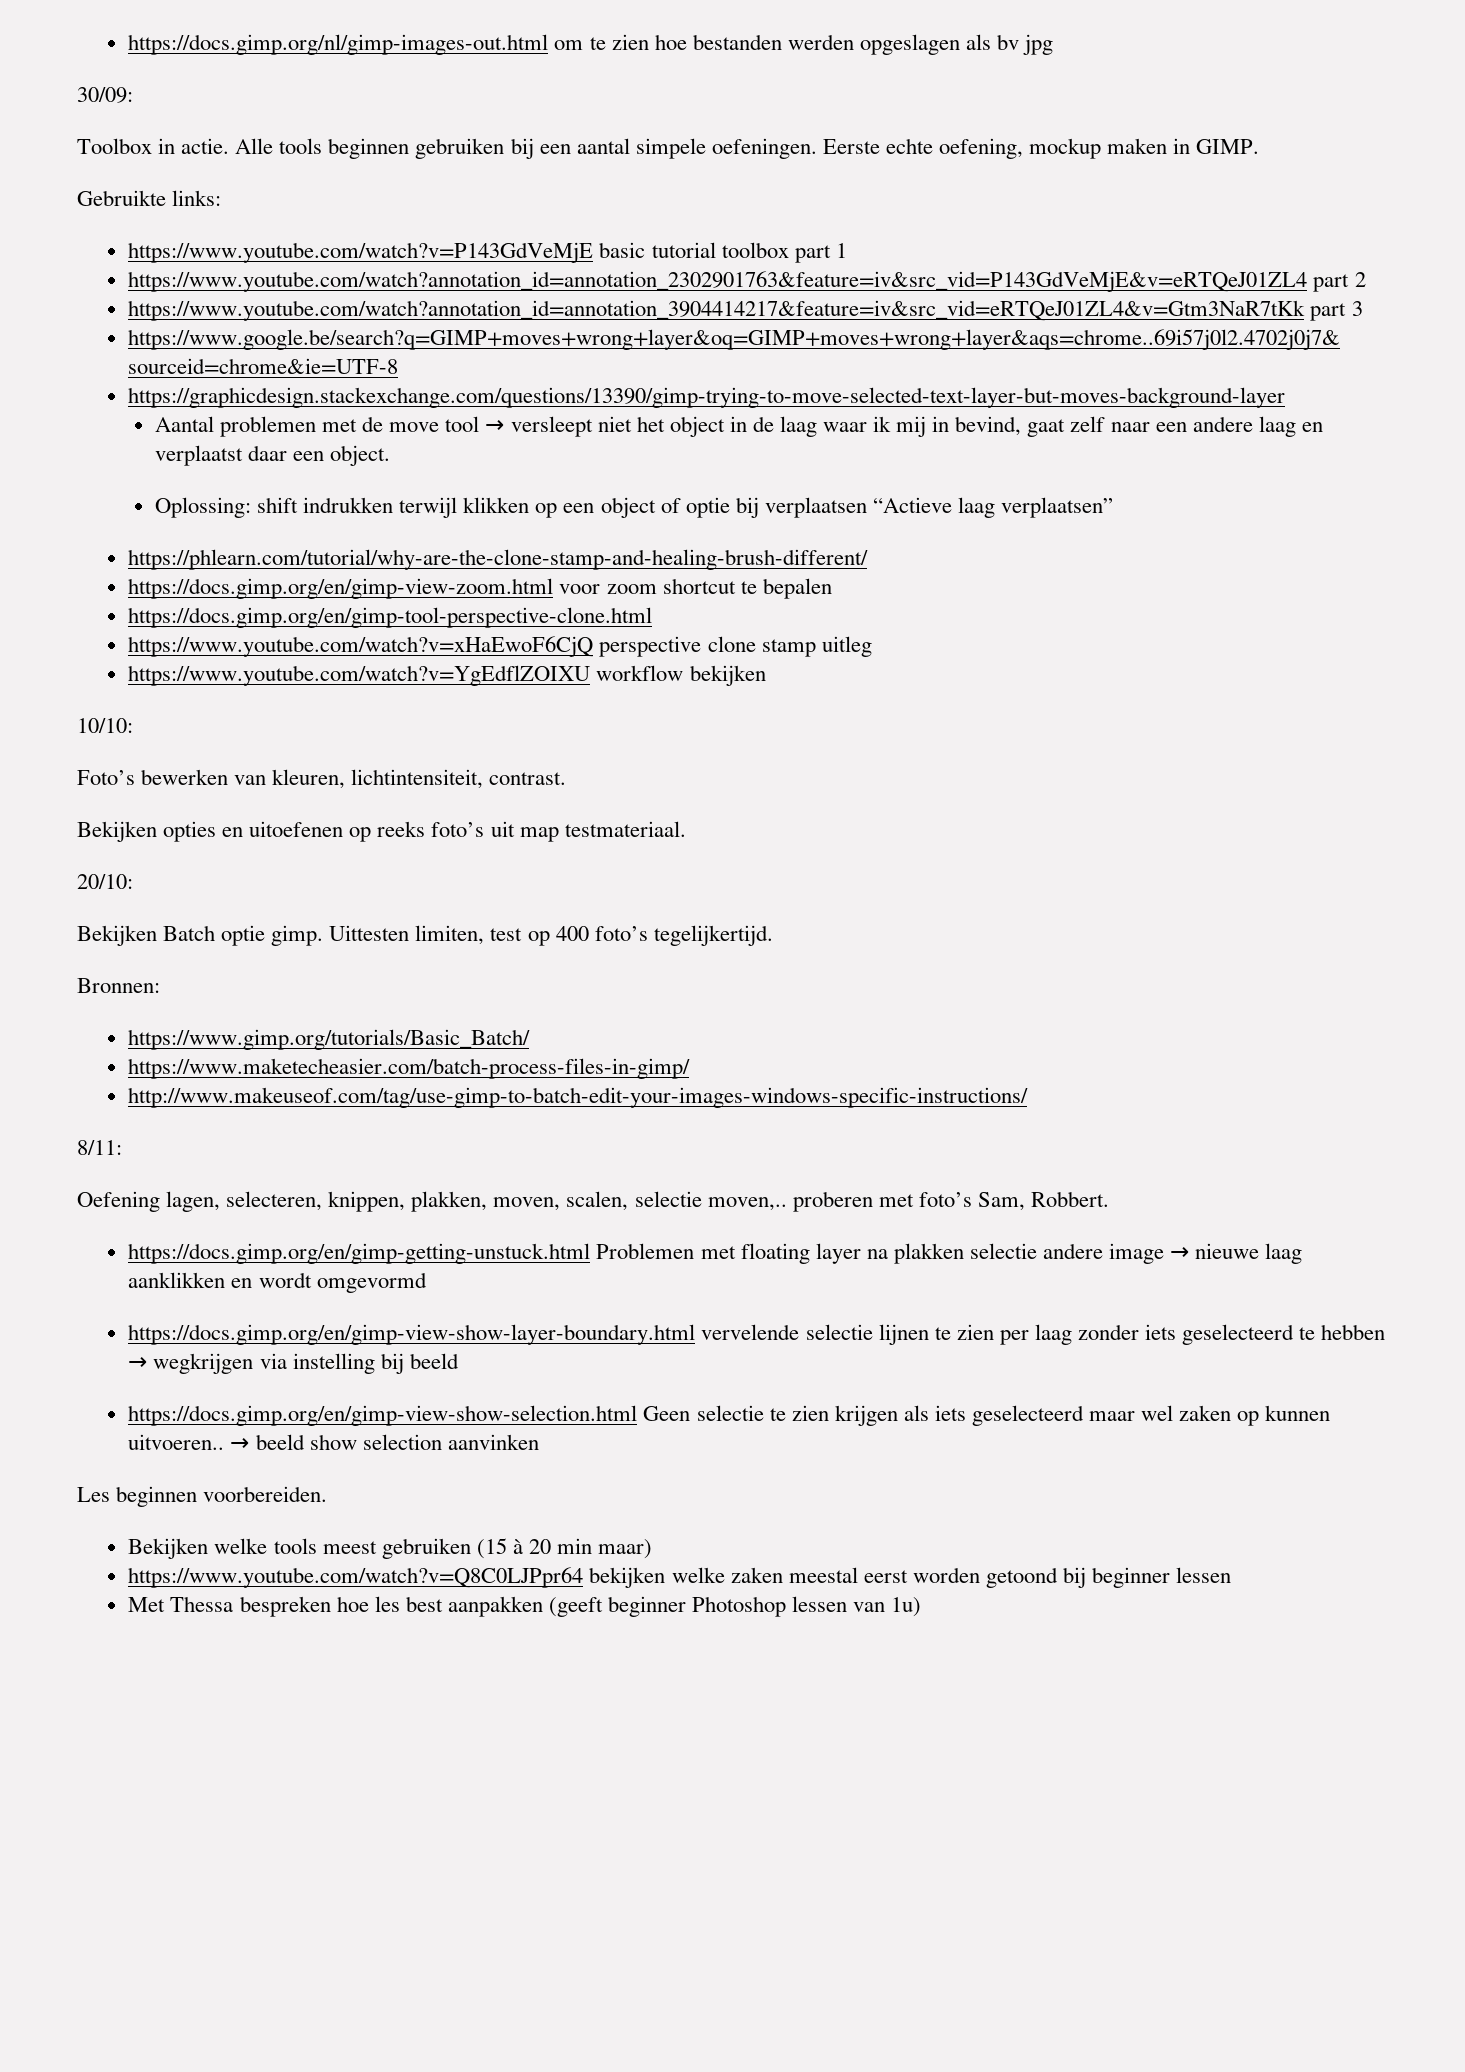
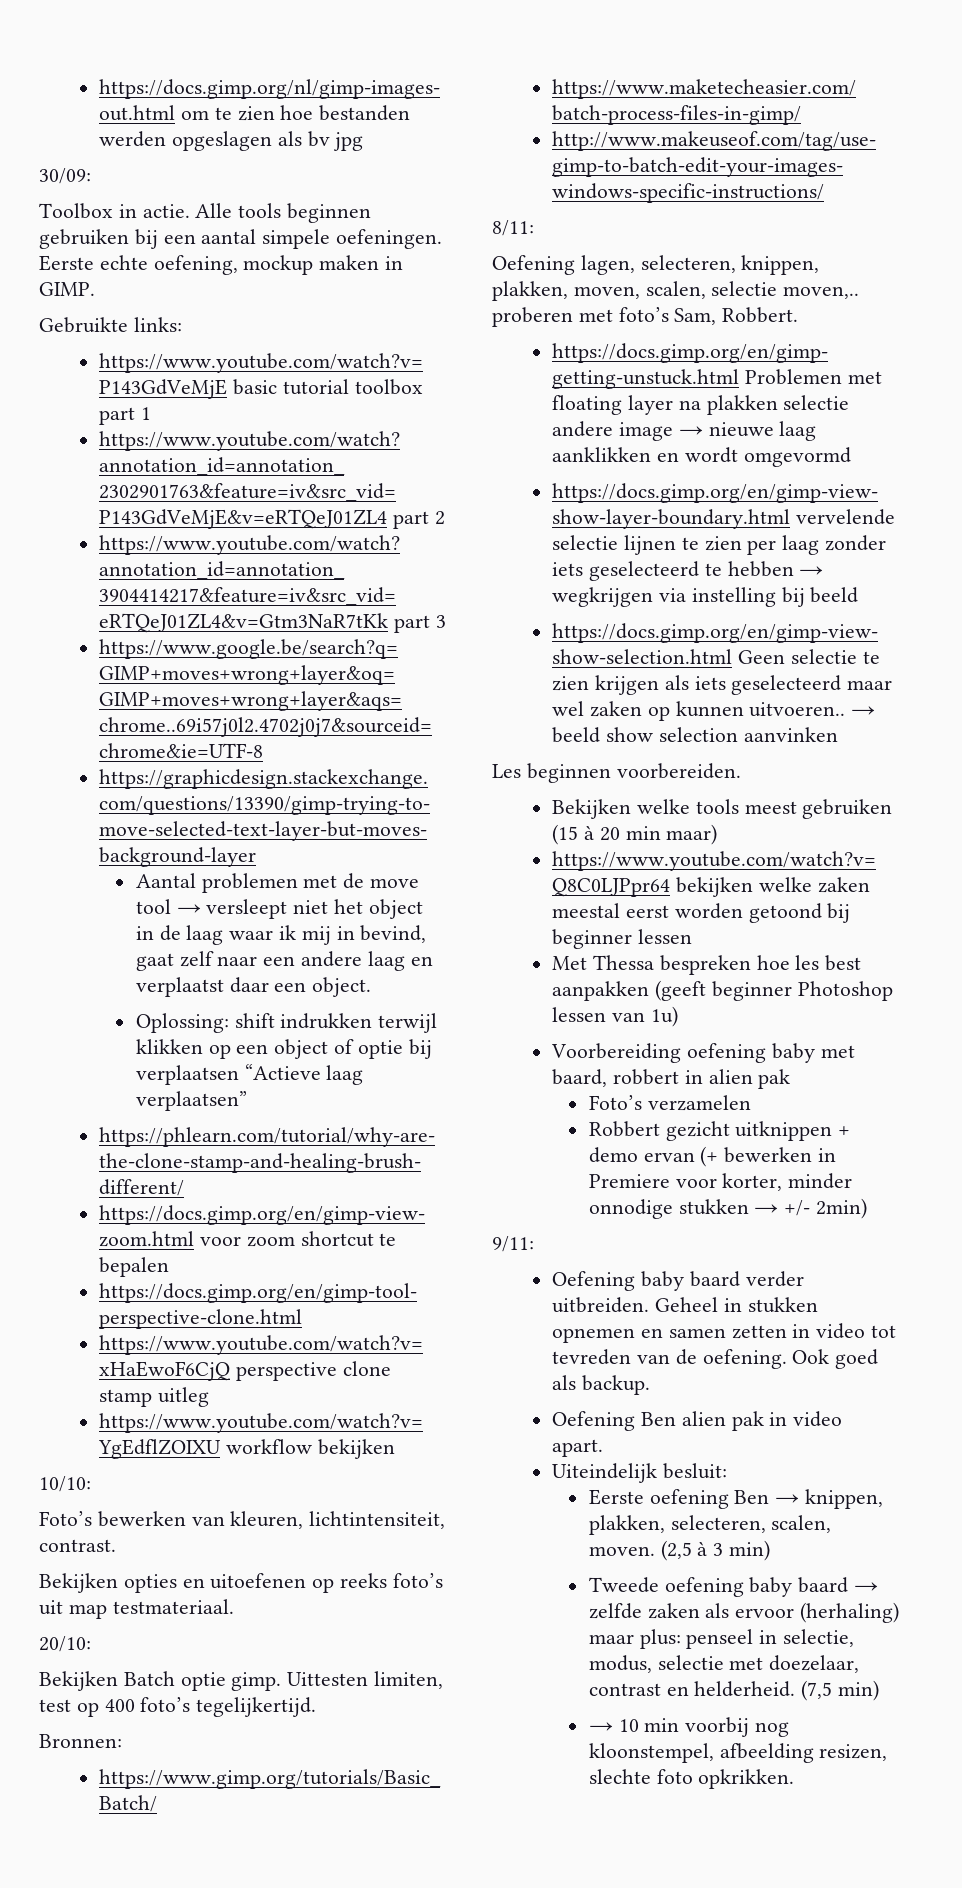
+ Voorbereiding oefening baby met baard, robbert in alien pak
+ Foto’s verzamelen
+ Robbert gezicht uitknippen + demo ervan (+ bewerken in Premiere voor korter, minder onnodige stukken → +/- 2min)
+ 9/11:
+ Oefening baby baard verder uitbreiden. Geheel in stukken opnemen en samen zetten in video tot tevreden van de oefening. Ook goed als backup.
+ Oefening Ben alien pak in video apart.
+ Uiteindelijk besluit:
+ Eerste oefening Ben → knippen, plakken, selecteren, scalen, moven. (2,5 à 3 min)
+ Tweede oefening baby baard → zelfde zaken als ervoor (herhaling) maar plus: penseel in selectie, modus, selectie met doezelaar, contrast en helderheid. (7,5 min)
+ → 10 min voorbij nog kloonstempel, afbeelding resizen, slechte foto opkrikken.

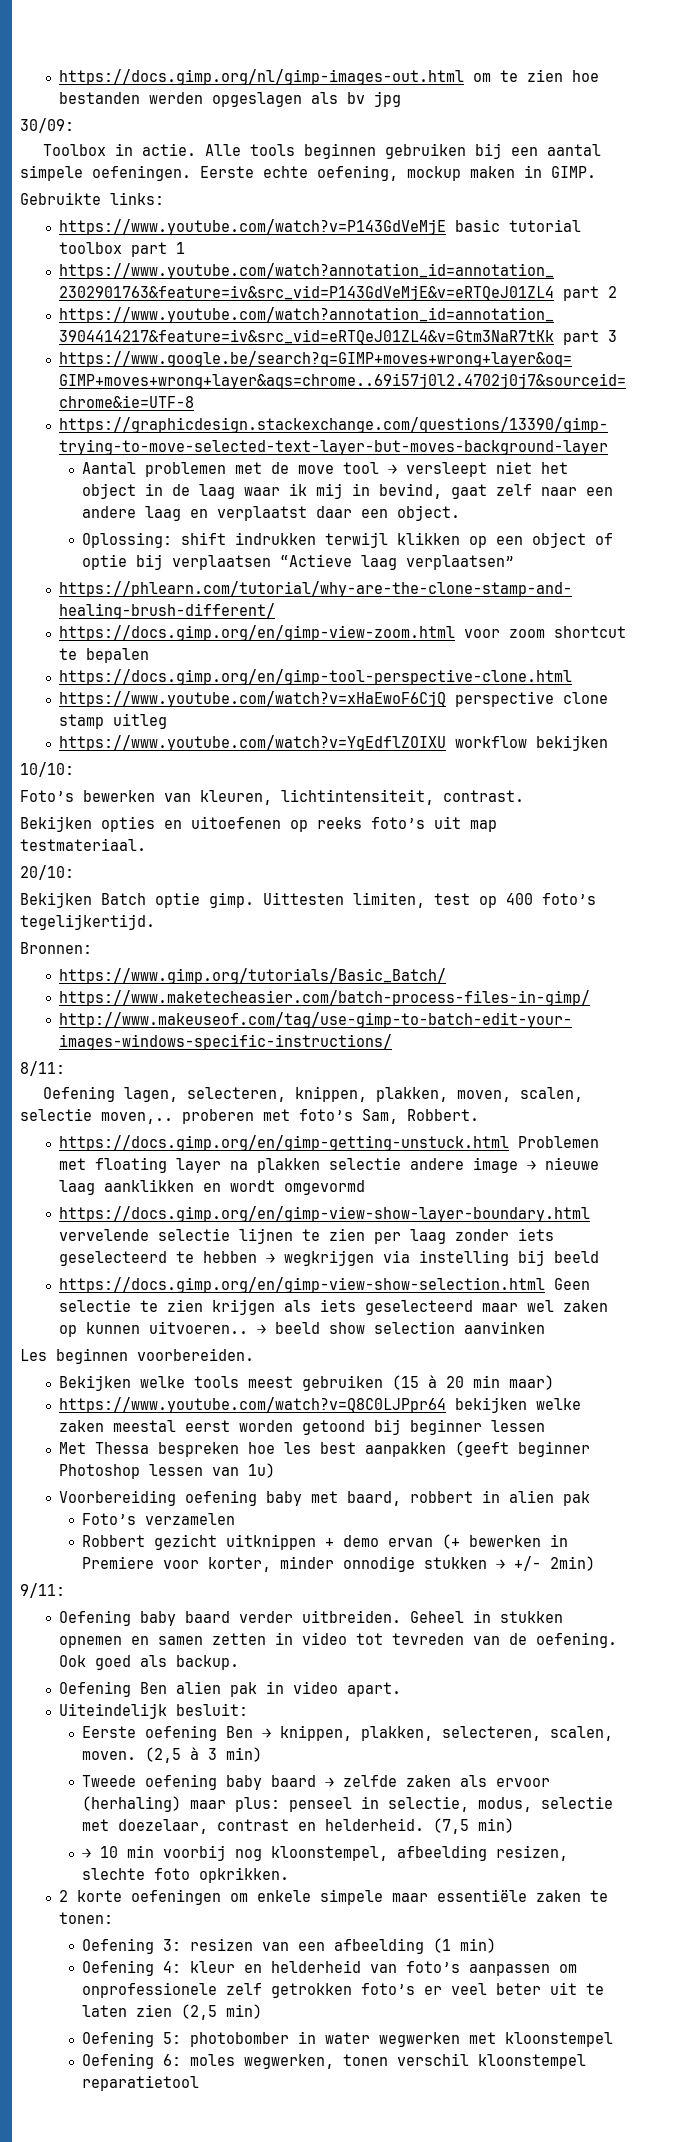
+ 2 korte oefeningen om enkele simpele maar essentiële zaken te tonen:
+ Oefening 3: resizen van een afbeelding (1 min)
+ Oefening 4: kleur en helderheid van foto’s aanpassen om onprofessionele zelf getrokken foto’s er veel beter uit te laten zien (2,5 min)
+ Oefening 5: photobomber in water wegwerken met kloonstempel
+ Oefening 6: moles wegwerken, tonen verschil kloonstempel reparatietool

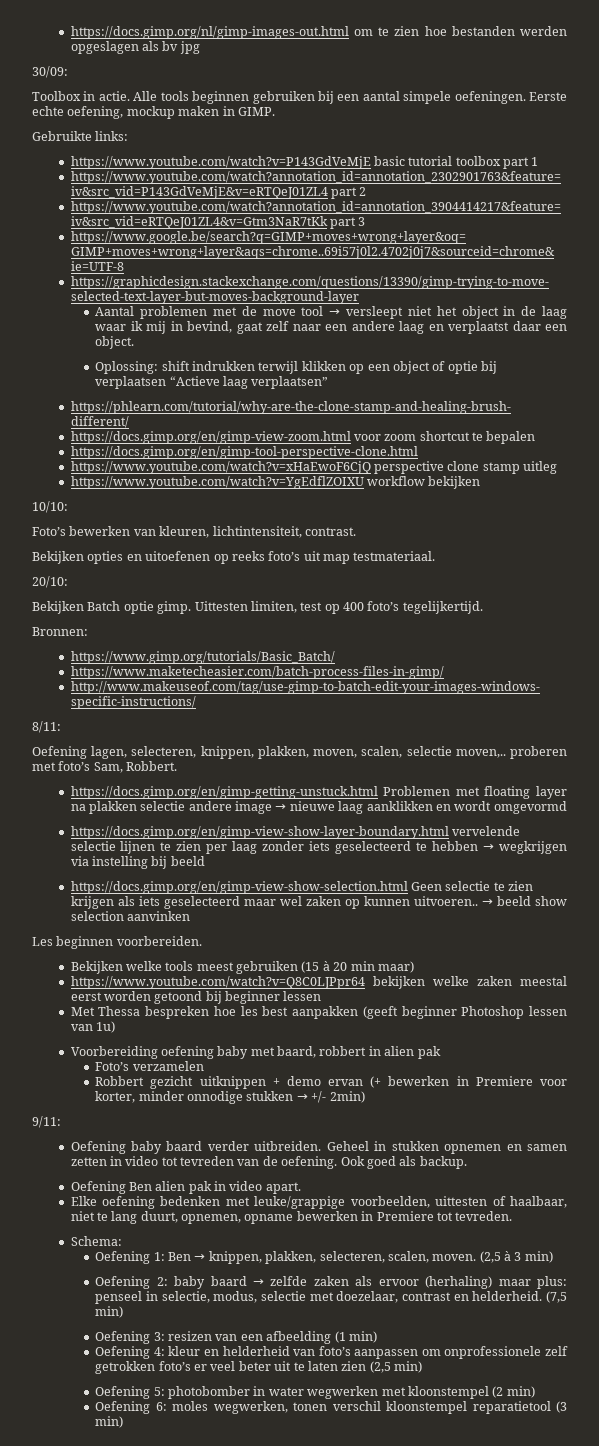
- Uiteindelijk besluit:
- Eerste oefening Ben → knippen, plakken, selecteren, scalen, moven.
+ Elke oefening bedenken met leuke/grappige voorbeelden, uittesten of haalbaar, niet te lang duurt, opnemen, opname bewerken in Premiere tot tevreden.
+ Schema:
+ Oefening 1: Ben → knippen, plakken, selecteren, scalen, moven.
- Tweede oefening baby baard → zelfde zaken als ervoor (herhaling) maar plus: penseel in selectie, modus, selectie met doezelaar, contrast en helderheid.
+ Oefening 2: baby baard → zelfde zaken als ervoor (herhaling) maar plus: penseel in selectie, modus, selectie met doezelaar, contrast en helderheid.
- → 10 min voorbij nog kloonstempel, afbeelding resizen, slechte foto opkrikken.
- 2 korte oefeningen om enkele simpele maar essentiële zaken te tonen:
- Oefening 5: photobomber in water wegwerken met kloonstempel
+ Oefening 5: photobomber in water wegwerken met kloonstempel (2 min)
- Oefening 6: moles wegwerken, tonen verschil kloonstempel reparatietool
+ Oefening 6: moles wegwerken, tonen verschil kloonstempel reparatietool (3 min)

